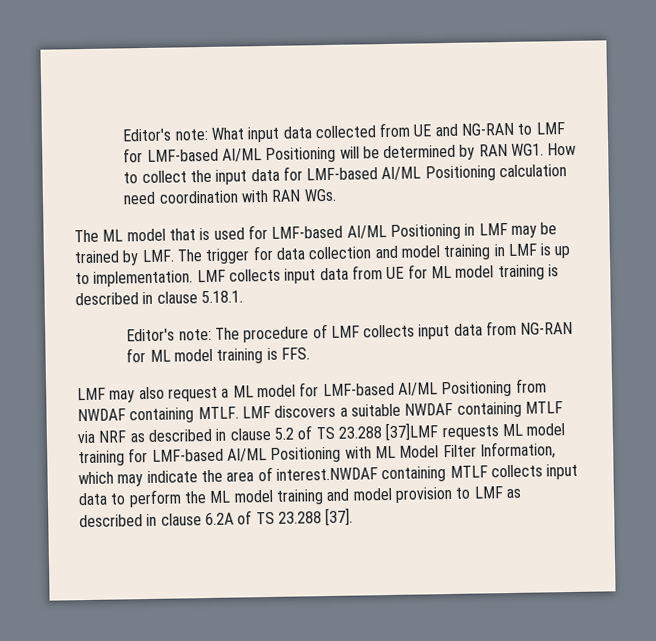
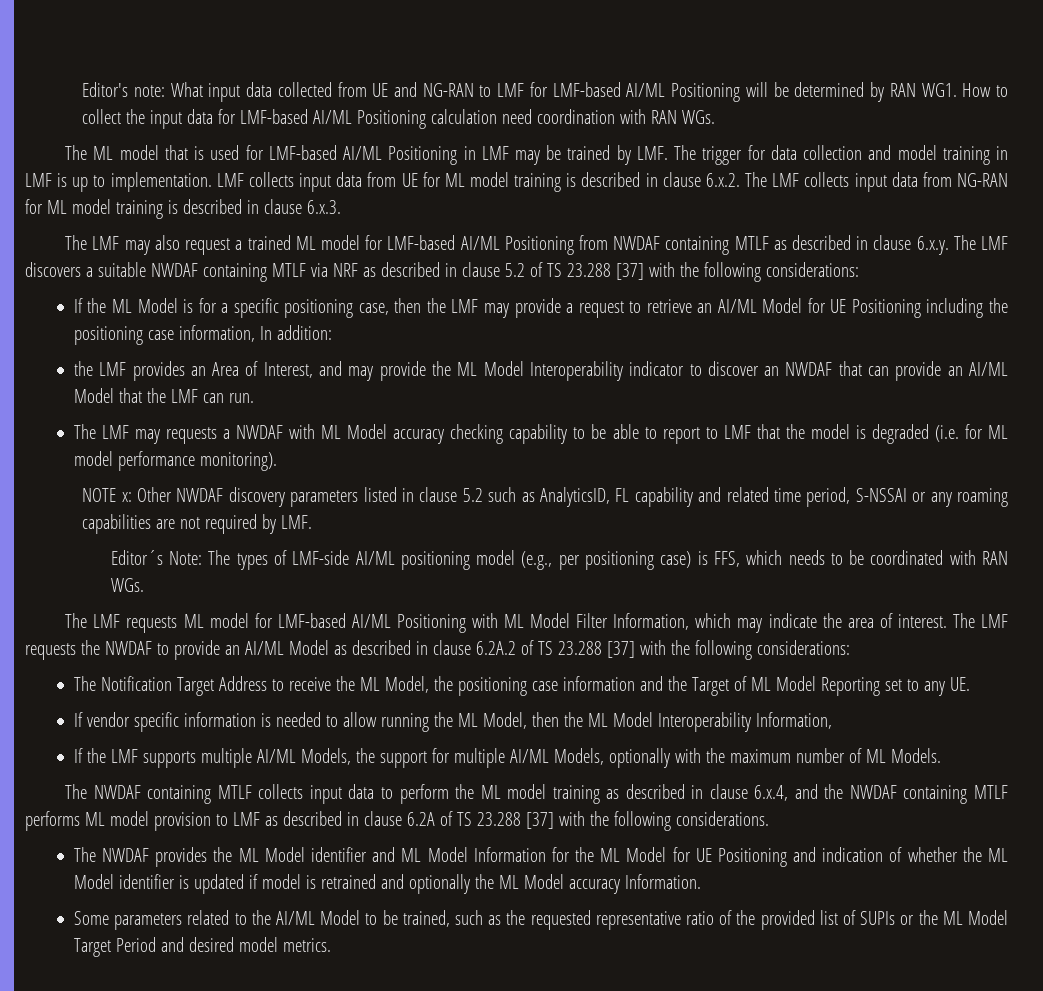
- LMF collects input data from UE for ML model training is described in clause 5.18.1.
- Editor's note: The procedure of LMF collects input data from NG-RAN for ML model training is FFS.
- LMF may also request a ML model for LMF-based AI/ML Positioning from NWDAF containing MTLF. LMF discovers a suitable NWDAF containing MTLF via NRF as described in clause 5.2 of TS 23.288 [37]LMF requests ML model training for LMF-based AI/ML Positioning with ML Model Filter Information, which may indicate the area of interest.NWDAF containing MTLF collects input data to perform the ML model training and model provision to LMF as described in clause 6.2A of TS 23.288 [37].
+ LMF collects input data from UE for ML model training is described in clause 6.x.2. The LMF collects input data from NG-RAN for ML model training is described in clause 6.x.3.
+ The LMF may also request a trained ML model for LMF-based AI/ML Positioning from NWDAF containing MTLF as described in clause 6.x.y. The LMF discovers a suitable NWDAF containing MTLF via NRF as described in clause 5.2 of TS 23.288 [37] with the following considerations:
+ If the ML Model is for a specific positioning case, then the LMF may provide a request to retrieve an AI/ML Model for UE Positioning including the positioning case information, In addition:
+ the LMF provides an Area of Interest, and may provide the ML Model Interoperability indicator to discover an NWDAF that can provide an AI/ML Model that the LMF can run.
+ The LMF may requests a NWDAF with ML Model accuracy checking capability to be able to report to LMF that the model is degraded (i.e. for ML model performance monitoring).
+ NOTE x: Other NWDAF discovery parameters listed in clause 5.2 such as AnalyticsID, FL capability and related time period, S-NSSAI or any roaming capabilities are not required by LMF.
+ Editor´s Note: The types of LMF-side AI/ML positioning model (e.g., per positioning case) is FFS, which needs to be coordinated with RAN WGs.
+ The LMF requests ML model for LMF-based AI/ML Positioning with ML Model Filter Information, which may indicate the area of interest. The LMF requests the NWDAF to provide an AI/ML Model as described in clause 6.2A.2 of TS 23.288 [37] with the following considerations:
+ The Notification Target Address to receive the ML Model, the positioning case information and the Target of ML Model Reporting set to any UE.
+ If vendor specific information is needed to allow running the ML Model, then the ML Model Interoperability Information,
+ If the LMF supports multiple AI/ML Models, the support for multiple AI/ML Models, optionally with the maximum number of ML Models.
+ The NWDAF containing MTLF collects input data to perform the ML model training as described in clause 6.x.4, and the NWDAF containing MTLF performs ML model provision to LMF as described in clause 6.2A of TS 23.288 [37] with the following considerations.
+ The NWDAF provides the ML Model identifier and ML Model Information for the ML Model for UE Positioning and indication of whether the ML Model identifier is updated if model is retrained and optionally the ML Model accuracy Information.
+ Some parameters related to the AI/ML Model to be trained, such as the requested representative ratio of the provided list of SUPIs or the ML Model Target Period and desired model metrics.

